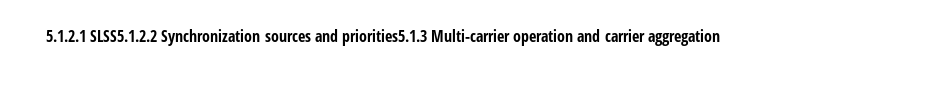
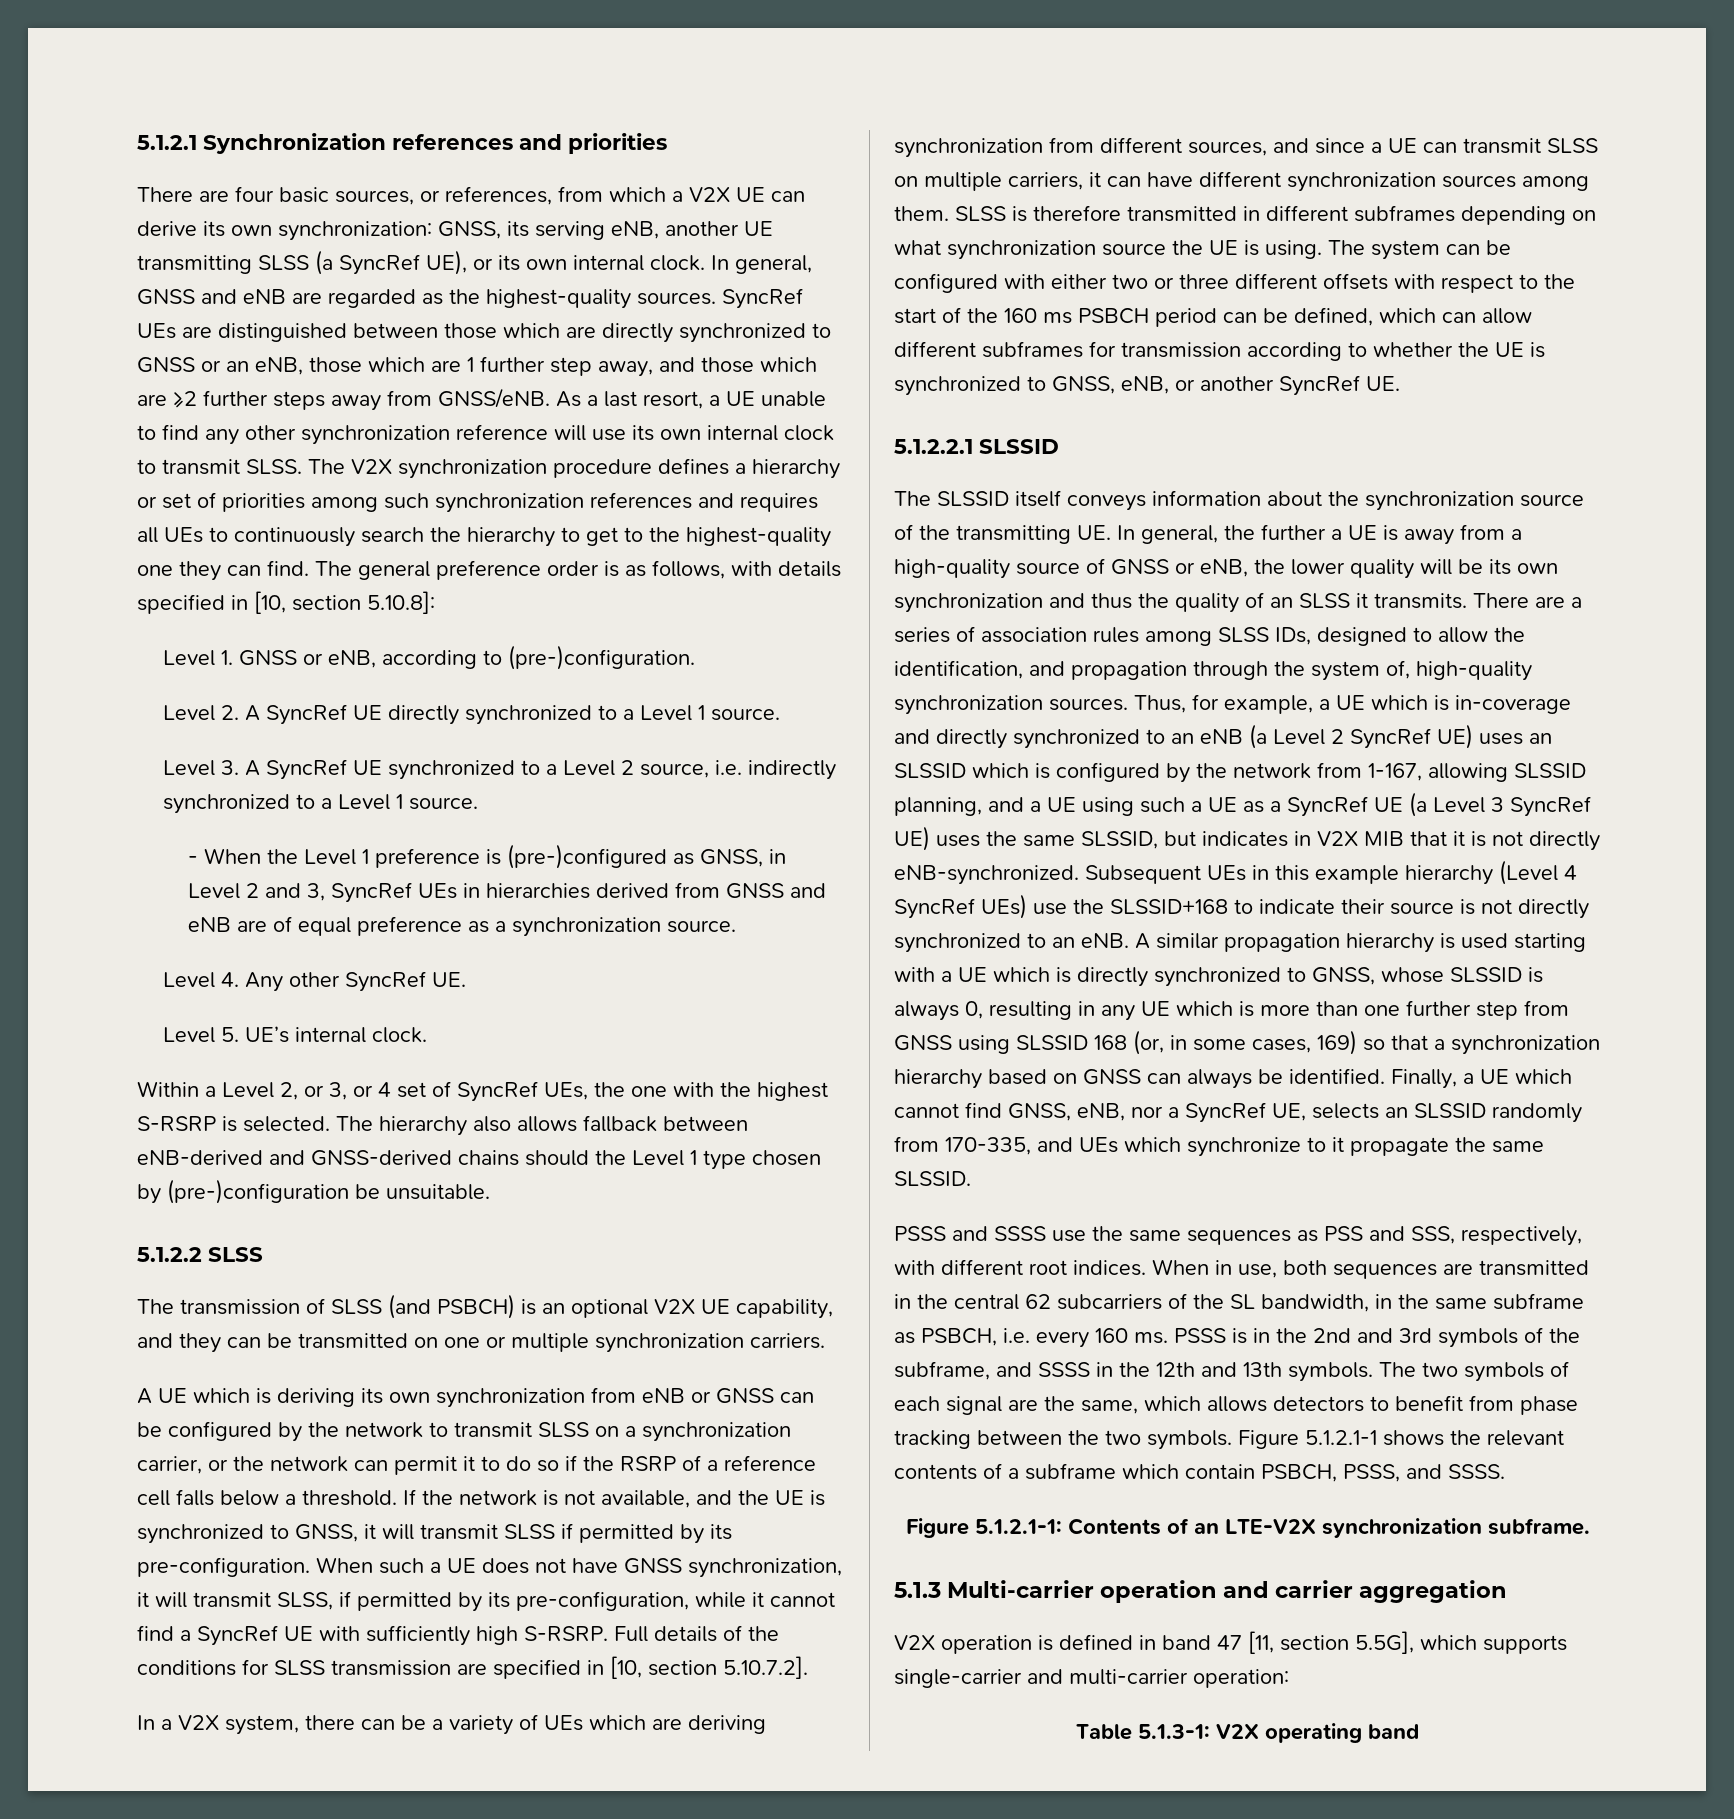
- 5.1.2.1 SLSS5.1.2.2 Synchronization sources and priorities5.1.3 Multi-carrier operation and carrier aggregation
+ 5.1.2.1 Synchronization references and priorities
+ There are four basic sources, or references, from which a V2X UE can derive its own synchronization: GNSS, its serving eNB, another UE transmitting SLSS (a SyncRef UE), or its own internal clock. In general, GNSS and eNB are regarded as the highest-quality sources. SyncRef UEs are distinguished between those which are directly synchronized to GNSS or an eNB, those which are 1 further step away, and those which are ≥2 further steps away from GNSS/eNB. As a last resort, a UE unable to find any other synchronization reference will use its own internal clock to transmit SLSS. The V2X synchronization procedure defines a hierarchy or set of priorities among such synchronization references and requires all UEs to continuously search the hierarchy to get to the highest-quality one they can find. The general preference order is as follows, with details specified in [10, section 5.10.8]:
+ Level 1. GNSS or eNB, according to (pre-)configuration.
+ Level 2. A SyncRef UE directly synchronized to a Level 1 source.
+ Level 3. A SyncRef UE synchronized to a Level 2 source, i.e. indirectly synchronized to a Level 1 source.
+ - When the Level 1 preference is (pre-)configured as GNSS, in Level 2 and 3, SyncRef UEs in hierarchies derived from GNSS and eNB are of equal preference as a synchronization source.
+ Level 4. Any other SyncRef UE.
+ Level 5. UE’s internal clock.
+ Within a Level 2, or 3, or 4 set of SyncRef UEs, the one with the highest S-RSRP is selected. The hierarchy also allows fallback between eNB-derived and GNSS-derived chains should the Level 1 type chosen by (pre-)configuration be unsuitable.
+ 5.1.2.2 SLSS
+ The transmission of SLSS (and PSBCH) is an optional V2X UE capability, and they can be transmitted on one or multiple synchronization carriers.
+ A UE which is deriving its own synchronization from eNB or GNSS can be configured by the network to transmit SLSS on a synchronization carrier, or the network can permit it to do so if the RSRP of a reference cell falls below a threshold. If the network is not available, and the UE is synchronized to GNSS, it will transmit SLSS if permitted by its pre-configuration. When such a UE does not have GNSS synchronization, it will transmit SLSS, if permitted by its pre-configuration, while it cannot find a SyncRef UE with sufficiently high S-RSRP. Full details of the conditions for SLSS transmission are specified in [10, section 5.10.7.2].
+ In a V2X system, there can be a variety of UEs which are deriving synchronization from different sources, and since a UE can transmit SLSS on multiple carriers, it can have different synchronization sources among them. SLSS is therefore transmitted in different subframes depending on what synchronization source the UE is using. The system can be configured with either two or three different offsets with respect to the start of the 160 ms PSBCH period can be defined, which can allow different subframes for transmission according to whether the UE is synchronized to GNSS, eNB, or another SyncRef UE.
+ 5.1.2.2.1 SLSSID
+ The SLSSID itself conveys information about the synchronization source of the transmitting UE. In general, the further a UE is away from a high-quality source of GNSS or eNB, the lower quality will be its own synchronization and thus the quality of an SLSS it transmits. There are a series of association rules among SLSS IDs, designed to allow the identification, and propagation through the system of, high-quality synchronization sources. Thus, for example, a UE which is in-coverage and directly synchronized to an eNB (a Level 2 SyncRef UE) uses an SLSSID which is configured by the network from 1-167, allowing SLSSID planning, and a UE using such a UE as a SyncRef UE (a Level 3 SyncRef UE) uses the same SLSSID, but indicates in V2X MIB that it is not directly eNB-synchronized. Subsequent UEs in this example hierarchy (Level 4 SyncRef UEs) use the SLSSID+168 to indicate their source is not directly synchronized to an eNB. A similar propagation hierarchy is used starting with a UE which is directly synchronized to GNSS, whose SLSSID is always 0, resulting in any UE which is more than one further step from GNSS using SLSSID 168 (or, in some cases, 169) so that a synchronization hierarchy based on GNSS can always be identified. Finally, a UE which cannot find GNSS, eNB, nor a SyncRef UE, selects an SLSSID randomly from 170-335, and UEs which synchronize to it propagate the same SLSSID.
+ PSSS and SSSS use the same sequences as PSS and SSS, respectively, with different root indices. When in use, both sequences are transmitted in the central 62 subcarriers of the SL bandwidth, in the same subframe as PSBCH, i.e. every 160 ms. PSSS is in the 2nd and 3rd symbols of the subframe, and SSSS in the 12th and 13th symbols. The two symbols of each signal are the same, which allows detectors to benefit from phase tracking between the two symbols. Figure 5.1.2.1-1 shows the relevant contents of a subframe which contain PSBCH, PSSS, and SSSS.
+ Figure 5.1.2.1-1: Contents of an LTE-V2X synchronization subframe.
+ 5.1.3 Multi-carrier operation and carrier aggregation
+ V2X operation is defined in band 47 [11, section 5.5G], which supports single-carrier and multi-carrier operation:
+ Table 5.1.3-1: V2X operating band

